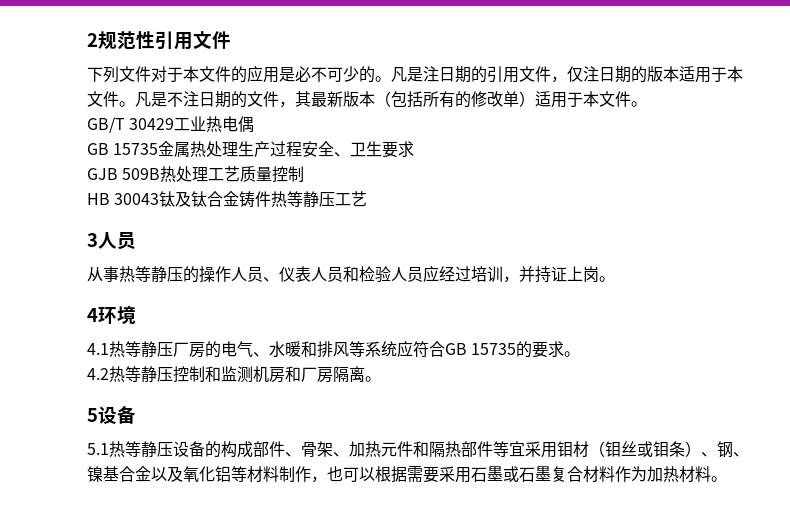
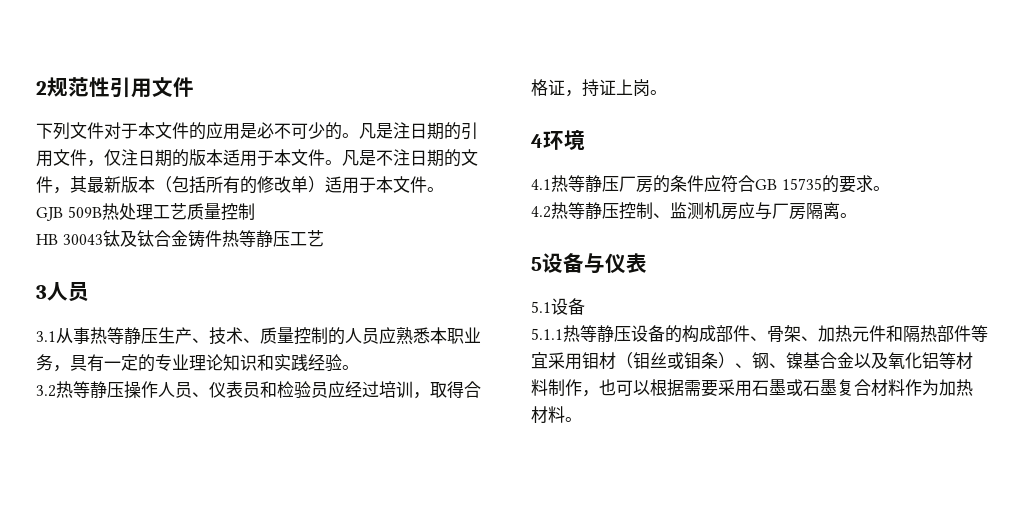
- GB/T 30429工业热电偶
- GB 15735金属热处理生产过程安全、卫生要求
- 从事热等静压的操作人员、仪表人员和检验人员应经过培训，并持证上岗。
+ 3.1从事热等静压生产、技术、质量控制的人员应熟悉本职业务，具有一定的专业理论知识和实践经验。
+ 3.2热等静压操作人员、仪表员和检验员应经过培训，取得合格证，持证上岗。
- 4.1热等静压厂房的电气、水暖和排风等系统应符合GB 15735的要求。
+ 4.1热等静压厂房的条件应符合GB 15735的要求。
- 4.2热等静压控制和监测机房和厂房隔离。
+ 4.2热等静压控制、监测机房应与厂房隔离。
- 5设备
+ 5设备与仪表
- 5.1热等静压设备的构成部件、骨架、加热元件和隔热部件等宜采用钼材（钼丝或钼条）、钢、镍基合金以及氧化铝等材料制作，也可以根据需要采用石墨或石墨复合材料作为加热材料。
+ 5.1设备
+ 5.1.1热等静压设备的构成部件、骨架、加热元件和隔热部件等宜采用钼材（钼丝或钼条）、钢、镍基合金以及氧化铝等材料制作，也可以根据需要采用石墨或石墨复合材料作为加热材料。

